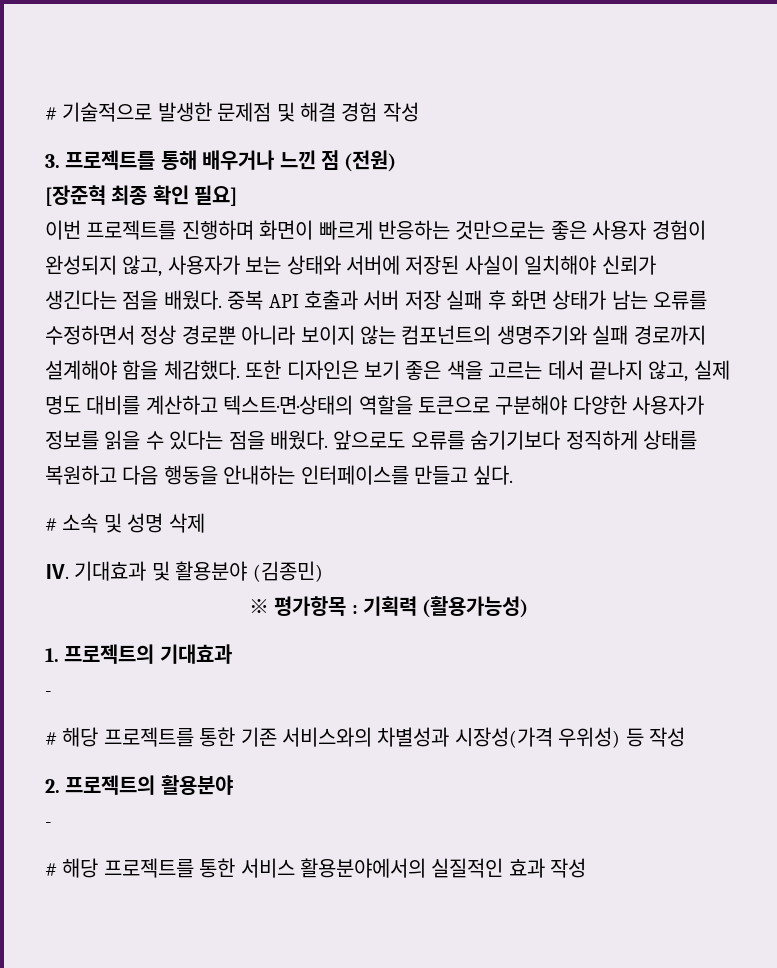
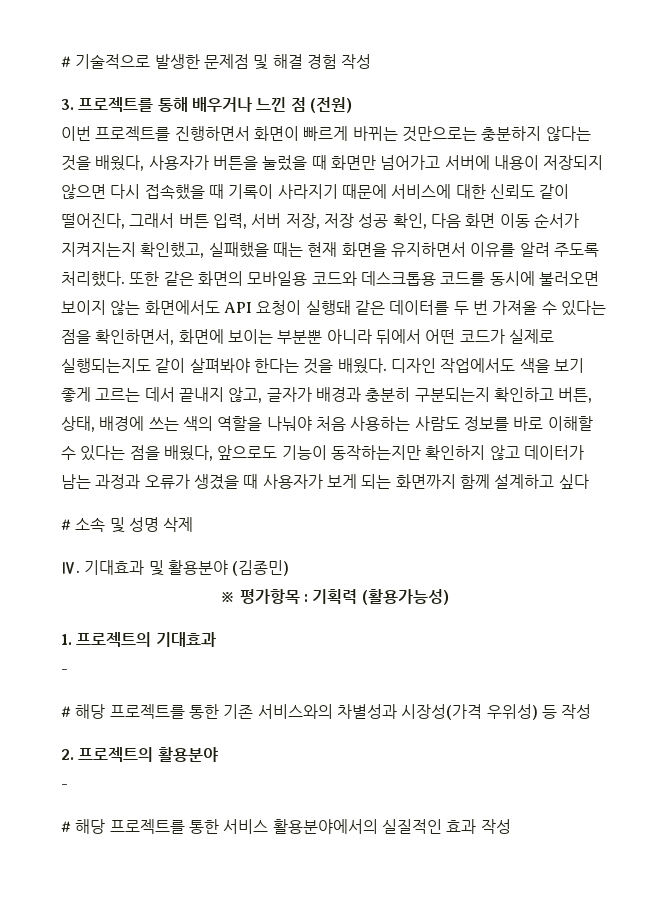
- [장준혁 최종 확인 필요]
- 이번 프로젝트를 진행하며 화면이 빠르게 반응하는 것만으로는 좋은 사용자 경험이 완성되지 않고, 사용자가 보는 상태와 서버에 저장된 사실이 일치해야 신뢰가 생긴다는 점을 배웠다. 중복 API 호출과 서버 저장 실패 후 화면 상태가 남는 오류를 수정하면서 정상 경로뿐 아니라 보이지 않는 컴포넌트의 생명주기와 실패 경로까지 설계해야 함을 체감했다. 또한 디자인은 보기 좋은 색을 고르는 데서 끝나지 않고, 실제 명도 대비를 계산하고 텍스트·면·상태의 역할을 토큰으로 구분해야 다양한 사용자가 정보를 읽을 수 있다는 점을 배웠다. 앞으로도 오류를 숨기기보다 정직하게 상태를 복원하고 다음 행동을 안내하는 인터페이스를 만들고 싶다.
+ 이번 프로젝트를 진행하면서 화면이 빠르게 바뀌는 것만으로는 충분하지 않다는 것을 배웠다, 사용자가 버튼을 눌렀을 때 화면만 넘어가고 서버에 내용이 저장되지 않으면 다시 접속했을 때 기록이 사라지기 때문에 서비스에 대한 신뢰도 같이 떨어진다, 그래서 버튼 입력, 서버 저장, 저장 성공 확인, 다음 화면 이동 순서가 지켜지는지 확인했고, 실패했을 때는 현재 화면을 유지하면서 이유를 알려 주도록 처리했다. 또한 같은 화면의 모바일용 코드와 데스크톱용 코드를 동시에 불러오면 보이지 않는 화면에서도 API 요청이 실행돼 같은 데이터를 두 번 가져올 수 있다는 점을 확인하면서, 화면에 보이는 부분뿐 아니라 뒤에서 어떤 코드가 실제로 실행되는지도 같이 살펴봐야 한다는 것을 배웠다. 디자인 작업에서도 색을 보기 좋게 고르는 데서 끝내지 않고, 글자가 배경과 충분히 구분되는지 확인하고 버튼, 상태, 배경에 쓰는 색의 역할을 나눠야 처음 사용하는 사람도 정보를 바로 이해할 수 있다는 점을 배웠다, 앞으로도 기능이 동작하는지만 확인하지 않고 데이터가 남는 과정과 오류가 생겼을 때 사용자가 보게 되는 화면까지 함께 설계하고 싶다

